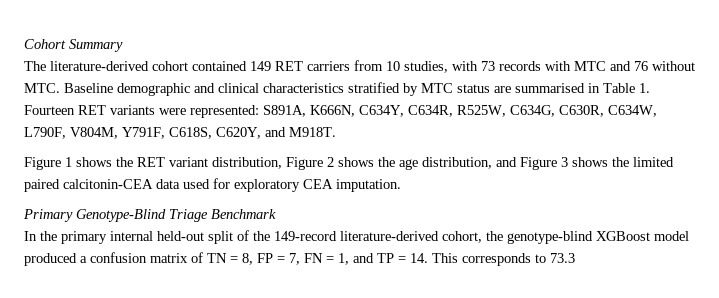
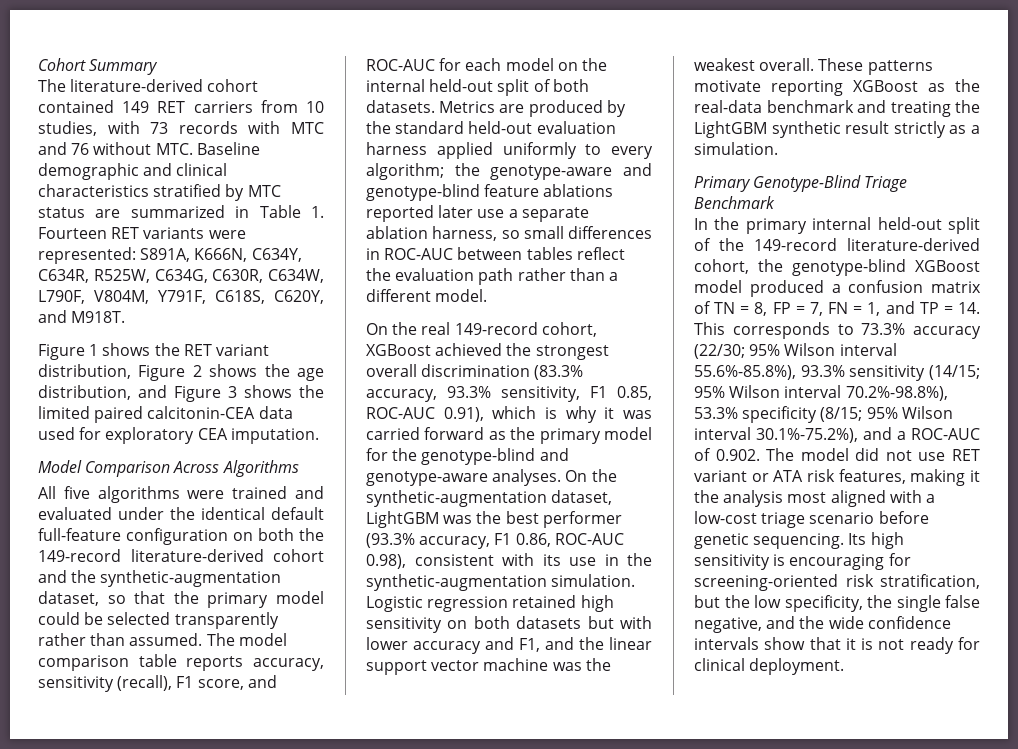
- The literature-derived cohort contained 149 RET carriers from 10 studies, with 73 records with MTC and 76 without MTC. Baseline demographic and clinical characteristics stratified by MTC status are summarised in Table 1. Fourteen RET variants were represented: S891A, K666N, C634Y, C634R, R525W, C634G, C630R, C634W, L790F, V804M, Y791F, C618S, C620Y, and M918T.
+ The literature-derived cohort contained 149 RET carriers from 10 studies, with 73 records with MTC and 76 without MTC. Baseline demographic and clinical characteristics stratified by MTC status are summarized in Table 1. Fourteen RET variants were represented: S891A, K666N, C634Y, C634R, R525W, C634G, C630R, C634W, L790F, V804M, Y791F, C618S, C620Y, and M918T.
+ Model Comparison Across Algorithms
+ All five algorithms were trained and evaluated under the identical default full-feature configuration on both the 149-record literature-derived cohort and the synthetic-augmentation dataset, so that the primary model could be selected transparently rather than assumed. The model comparison table reports accuracy, sensitivity (recall), F1 score, and ROC-AUC for each model on the internal held-out split of both datasets. Metrics are produced by the standard held-out evaluation harness applied uniformly to every algorithm; the genotype-aware and genotype-blind feature ablations reported later use a separate ablation harness, so small differences in ROC-AUC between tables reflect the evaluation path rather than a different model.
+ On the real 149-record cohort, XGBoost achieved the strongest overall discrimination (83.3% accuracy, 93.3% sensitivity, F1 0.85, ROC-AUC 0.91), which is why it was carried forward as the primary model for the genotype-blind and genotype-aware analyses. On the synthetic-augmentation dataset, LightGBM was the best performer (93.3% accuracy, F1 0.86, ROC-AUC 0.98), consistent with its use in the synthetic-augmentation simulation. Logistic regression retained high sensitivity on both datasets but with lower accuracy and F1, and the linear support vector machine was the weakest overall. These patterns motivate reporting XGBoost as the real-data benchmark and treating the LightGBM synthetic result strictly as a simulation.
- In the primary internal held-out split of the 149-record literature-derived cohort, the genotype-blind XGBoost model produced a confusion matrix of TN = 8, FP = 7, FN = 1, and TP = 14. This corresponds to 73.3
+ In the primary internal held-out split of the 149-record literature-derived cohort, the genotype-blind XGBoost model produced a confusion matrix of TN = 8, FP = 7, FN = 1, and TP = 14. This corresponds to 73.3% accuracy (22/30; 95% Wilson interval 55.6%-85.8%), 93.3% sensitivity (14/15; 95% Wilson interval 70.2%-98.8%), 53.3% specificity (8/15; 95% Wilson interval 30.1%-75.2%), and a ROC-AUC of 0.902. The model did not use RET variant or ATA risk features, making it the analysis most aligned with a low-cost triage scenario before genetic sequencing. Its high sensitivity is encouraging for screening-oriented risk stratification, but the low specificity, the single false negative, and the wide confidence intervals show that it is not ready for clinical deployment.

